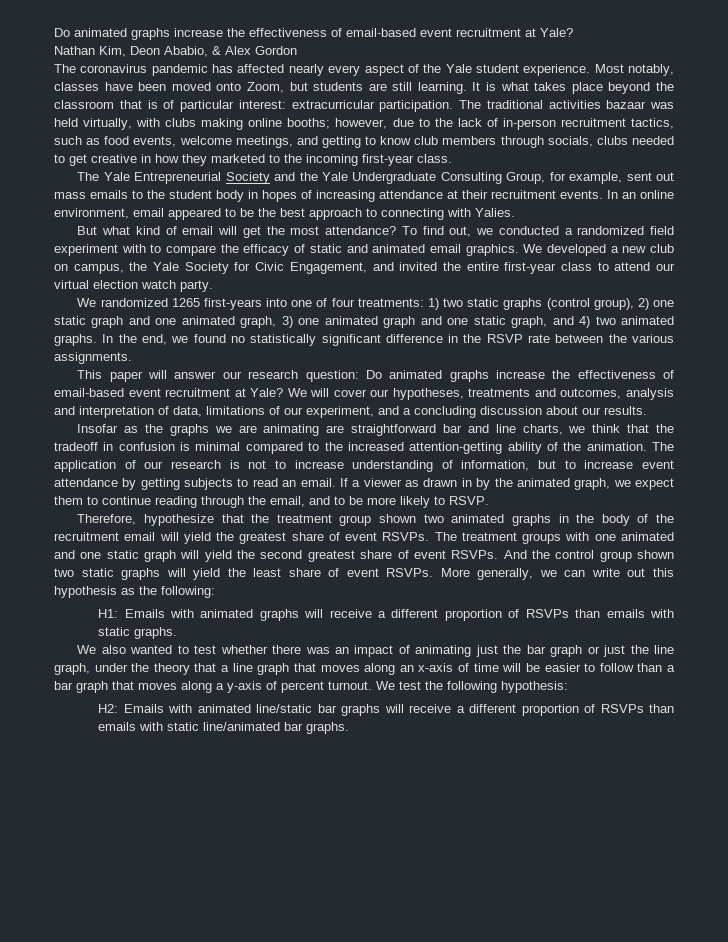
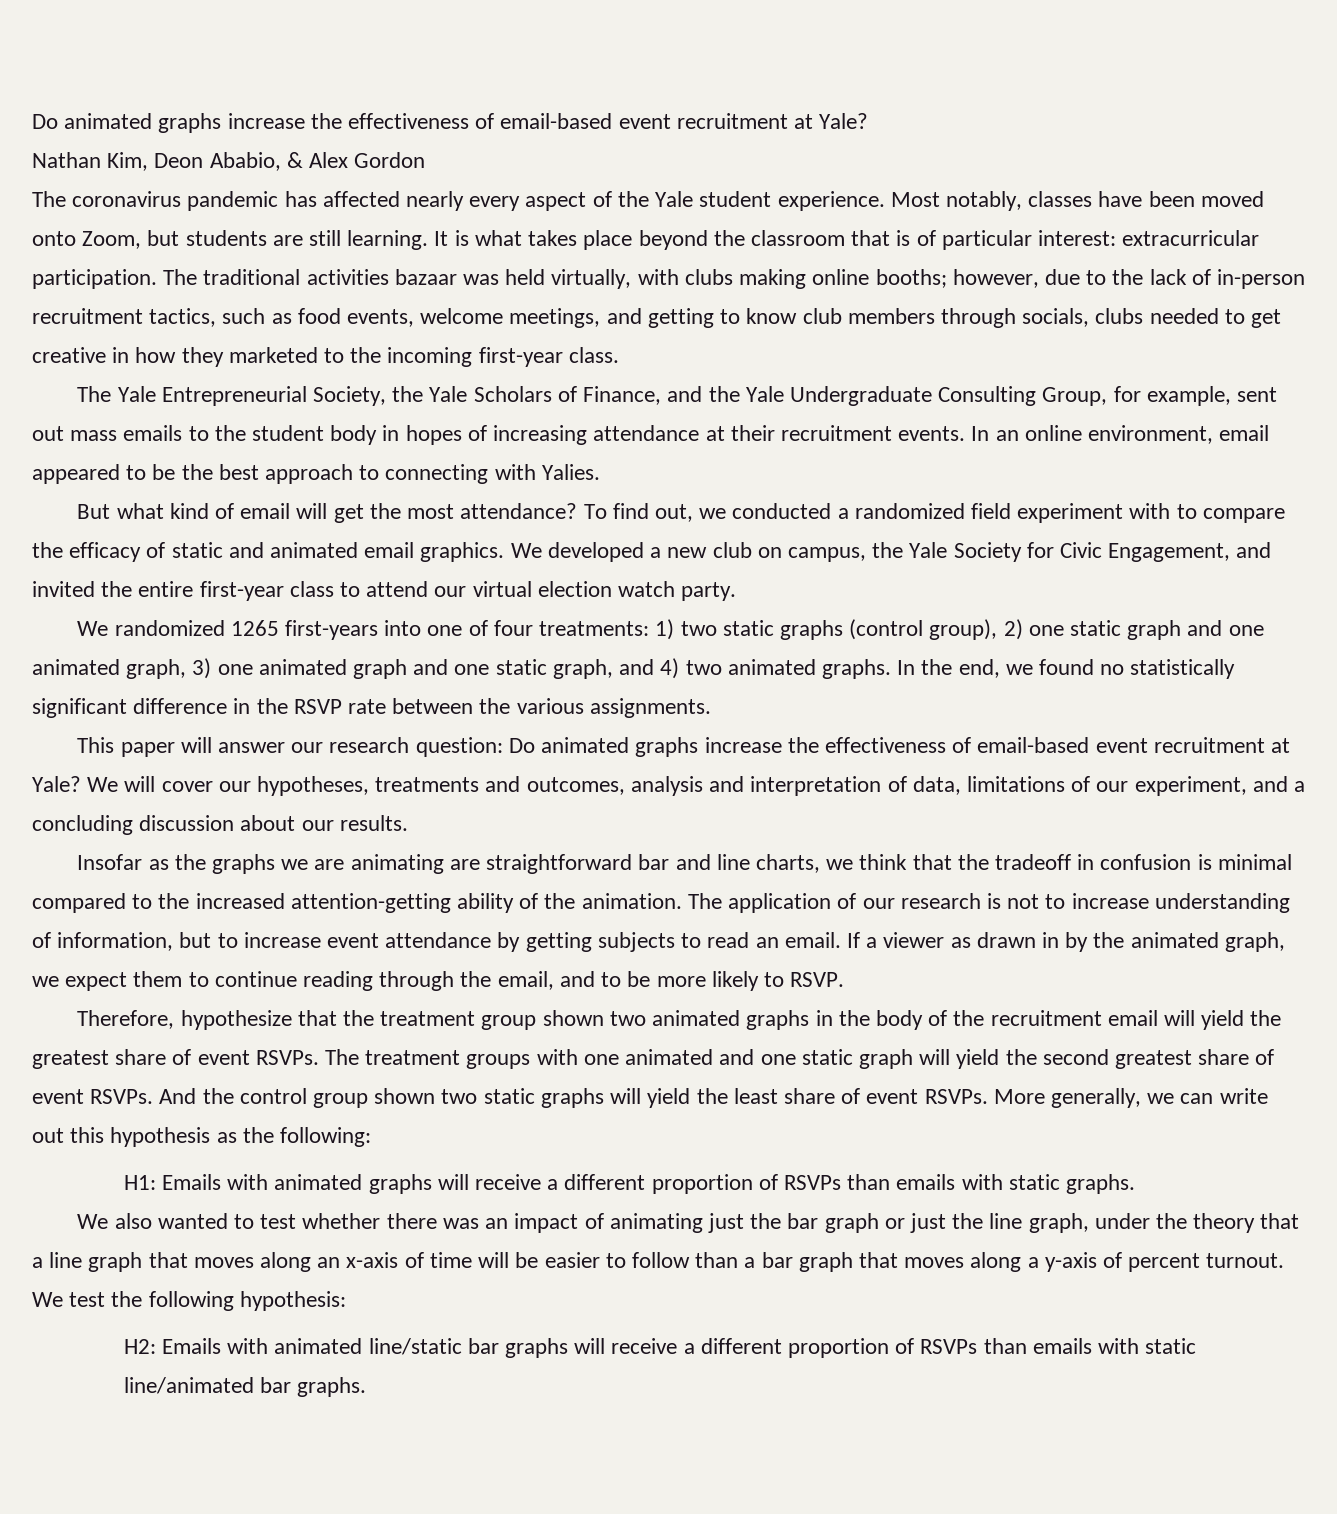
- The Yale Entrepreneurial Society and the Yale Undergraduate Consulting Group, for example, sent out mass emails to the student body in hopes of increasing attendance at their recruitment events.
+ The Yale Entrepreneurial Society, the Yale Scholars of Finance, and the Yale Undergraduate Consulting Group, for example, sent out mass emails to the student body in hopes of increasing attendance at their recruitment events.

